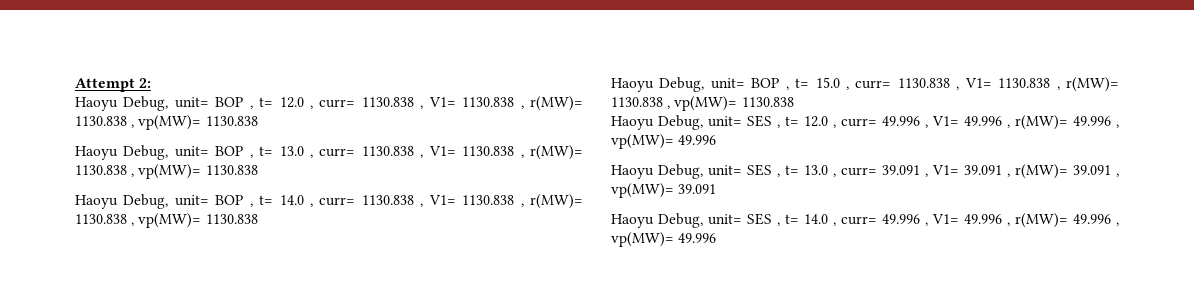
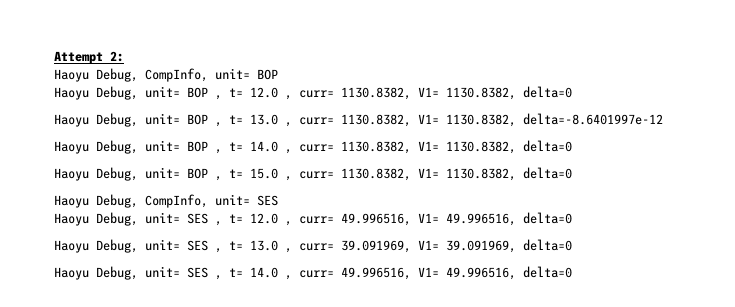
+ Haoyu Debug, CompInfo, unit= BOP
- Haoyu Debug, unit= BOP , t= 12.0 , curr= 1130.838 , V1= 1130.838 , r(MW)= 1130.838 , vp(MW)= 1130.838
+ Haoyu Debug, unit= BOP , t= 12.0 , curr= 1130.8382, V1= 1130.8382, delta=0
- Haoyu Debug, unit= BOP , t= 13.0 , curr= 1130.838 , V1= 1130.838 , r(MW)= 1130.838 , vp(MW)= 1130.838
+ Haoyu Debug, unit= BOP , t= 13.0 , curr= 1130.8382, V1= 1130.8382, delta=-8.6401997e-12
- Haoyu Debug, unit= BOP , t= 14.0 , curr= 1130.838 , V1= 1130.838 , r(MW)= 1130.838 , vp(MW)= 1130.838
+ Haoyu Debug, unit= BOP , t= 14.0 , curr= 1130.8382, V1= 1130.8382, delta=0
- Haoyu Debug, unit= BOP , t= 15.0 , curr= 1130.838 , V1= 1130.838 , r(MW)= 1130.838 , vp(MW)= 1130.838
+ Haoyu Debug, unit= BOP , t= 15.0 , curr= 1130.8382, V1= 1130.8382, delta=0
+ Haoyu Debug, CompInfo, unit= SES
- Haoyu Debug, unit= SES , t= 12.0 , curr= 49.996 , V1= 49.996 , r(MW)= 49.996 , vp(MW)= 49.996
+ Haoyu Debug, unit= SES , t= 12.0 , curr= 49.996516, V1= 49.996516, delta=0
- Haoyu Debug, unit= SES , t= 13.0 , curr= 39.091 , V1= 39.091 , r(MW)= 39.091 , vp(MW)= 39.091
+ Haoyu Debug, unit= SES , t= 13.0 , curr= 39.091969, V1= 39.091969, delta=0
- Haoyu Debug, unit= SES , t= 14.0 , curr= 49.996 , V1= 49.996 , r(MW)= 49.996 , vp(MW)= 49.996
+ Haoyu Debug, unit= SES , t= 14.0 , curr= 49.996516, V1= 49.996516, delta=0

